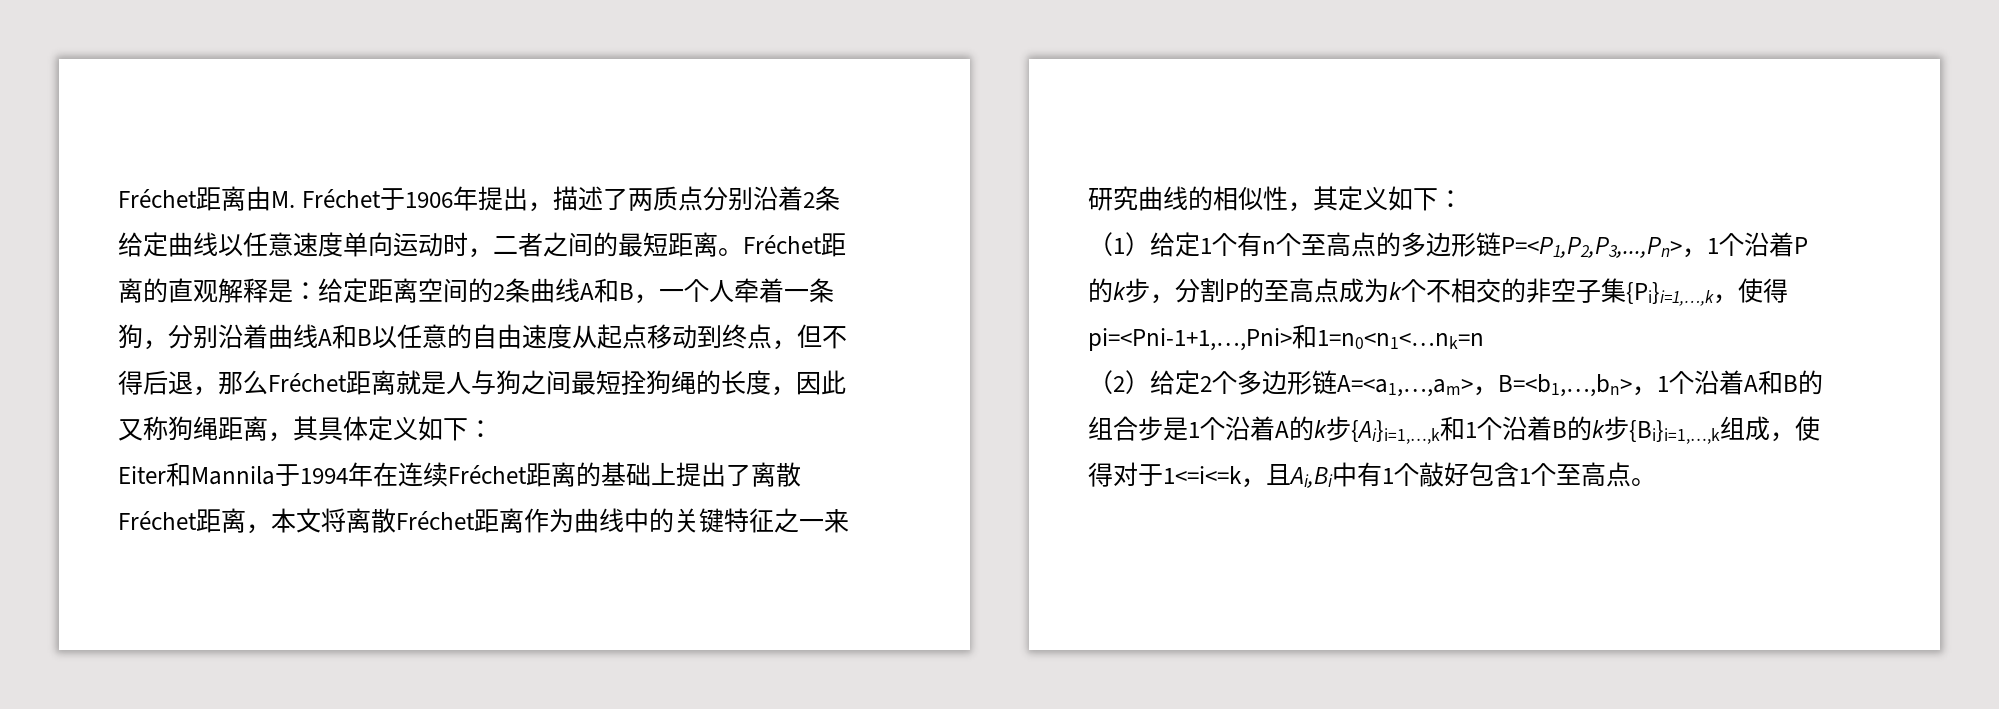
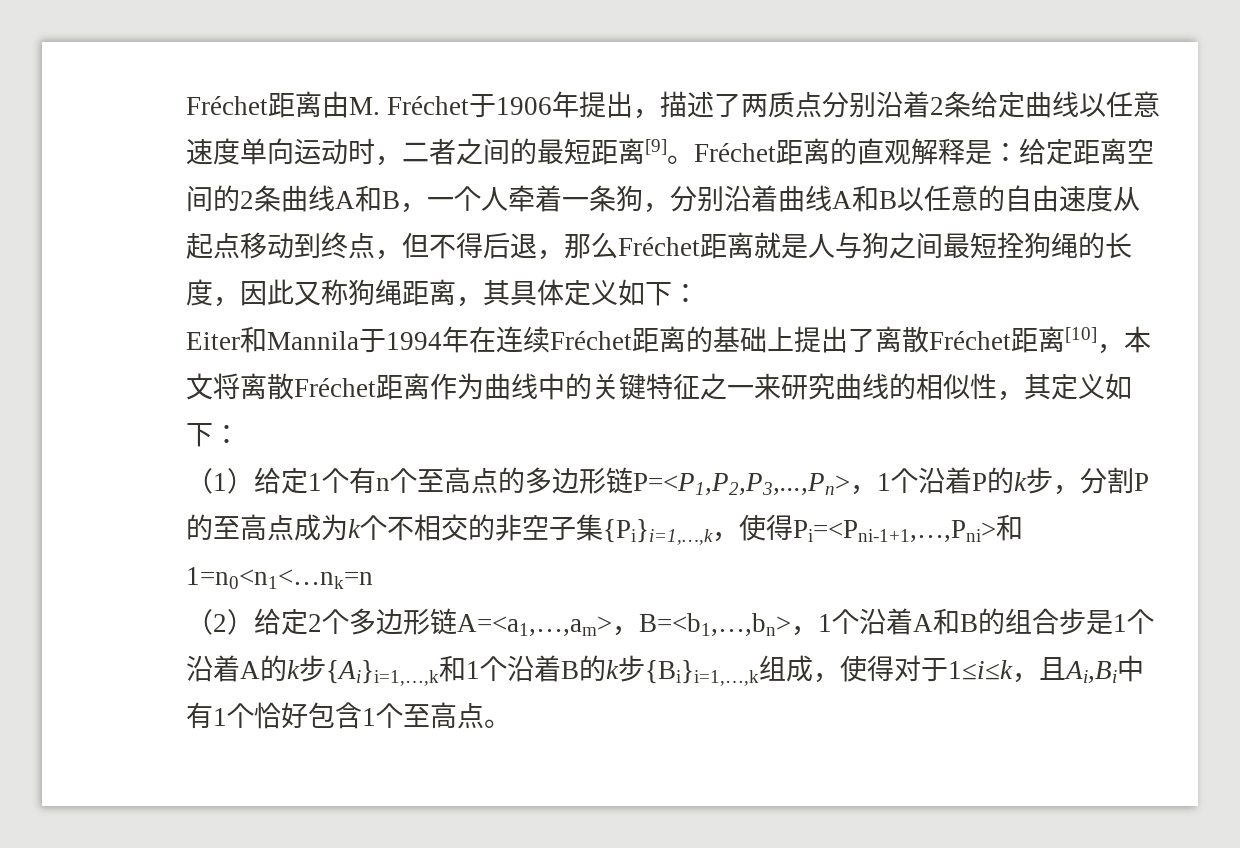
- Fréchet距离由M. Fréchet于1906年提出，描述了两质点分别沿着2条给定曲线以任意速度单向运动时，二者之间的最短距离。
+ Fréchet距离由M. Fréchet于1906年提出，描述了两质点分别沿着2条给定曲线以任意速度单向运动时，二者之间的最短距离[9]。
- Eiter和Mannila于1994年在连续Fréchet距离的基础上提出了离散Fréchet距离，本文将离散Fréchet距离作为曲线中的关键特征之一来研究曲线的相似性，其定义如下：
+ Eiter和Mannila于1994年在连续Fréchet距离的基础上提出了离散Fréchet距离[10]，本文将离散Fréchet距离作为曲线中的关键特征之一来研究曲线的相似性，其定义如下：
- （1）给定1个有n个至高点的多边形链P=<P1,P2,P3,...,Pn>，1个沿着P的k步，分割P的至高点成为k个不相交的非空子集{Pi}i=1,…,k，使得pi=<Pni-1+1,…,Pni>和1=n0<n1<…nk=n
+ （1）给定1个有n个至高点的多边形链P=<P1,P2,P3,...,Pn>，1个沿着P的k步，分割P的至高点成为k个不相交的非空子集{Pi}i=1,…,k，使得Pi=<Pni-1+1,…,Pni>和1=n0<n1<…nk=n
- （2）给定2个多边形链A=<a1,…,am>，B=<b1,…,bn>，1个沿着A和B的组合步是1个沿着A的k步{Ai}i=1,…,k和1个沿着B的k步{Bi}i=1,…,k组成，使得对于1<=i<=k，且Ai,Bi中有1个敲好包含1个至高点。
+ （2）给定2个多边形链A=<a1,…,am>，B=<b1,…,bn>，1个沿着A和B的组合步是1个沿着A的k步{Ai}i=1,…,k和1个沿着B的k步{Bi}i=1,…,k组成，使得对于1≤i≤k，且Ai,Bi中有1个恰好包含1个至高点。

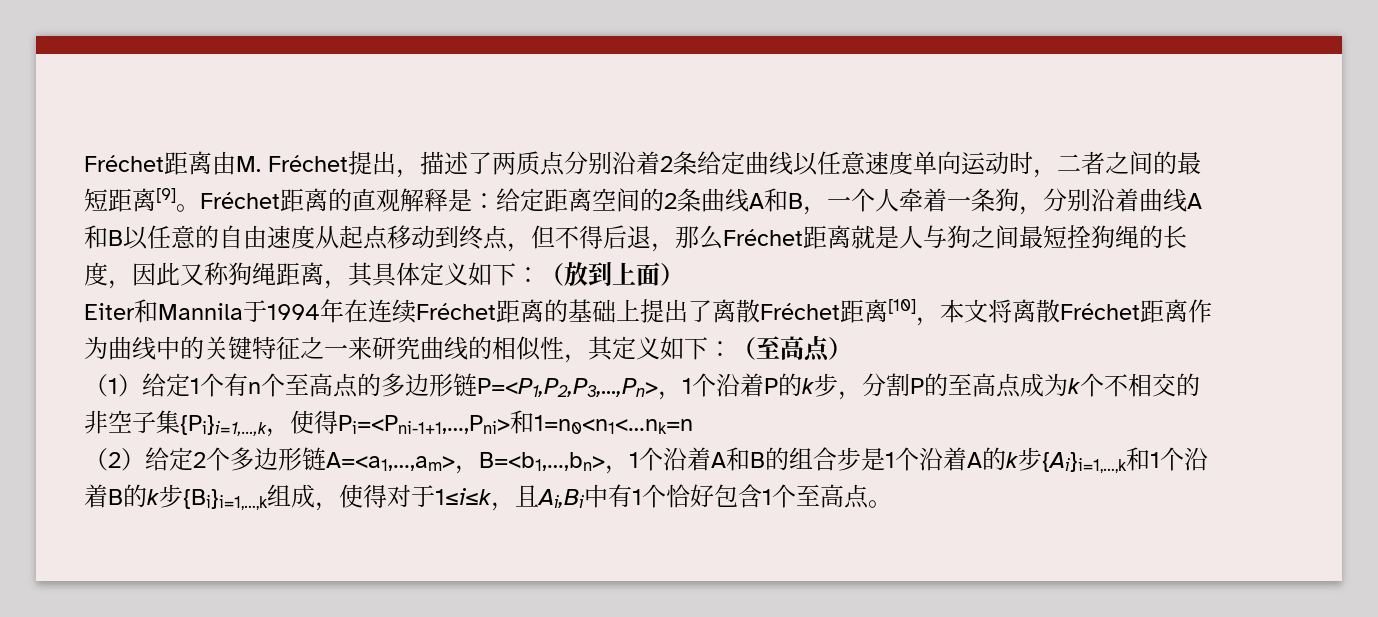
- Fréchet距离由M. Fréchet于1906年提出，描述了两质点分别沿着2条给定曲线以任意速度单向运动时，二者之间的最短距离[9]。
+ Fréchet距离由M. Fréchet提出，描述了两质点分别沿着2条给定曲线以任意速度单向运动时，二者之间的最短距离[9]。
- Fréchet距离的直观解释是：给定距离空间的2条曲线A和B，一个人牵着一条狗，分别沿着曲线A和B以任意的自由速度从起点移动到终点，但不得后退，那么Fréchet距离就是人与狗之间最短拴狗绳的长度，因此又称狗绳距离，其具体定义如下：
+ Fréchet距离的直观解释是：给定距离空间的2条曲线A和B，一个人牵着一条狗，分别沿着曲线A和B以任意的自由速度从起点移动到终点，但不得后退，那么Fréchet距离就是人与狗之间最短拴狗绳的长度，因此又称狗绳距离，其具体定义如下：（放到上面）
- Eiter和Mannila于1994年在连续Fréchet距离的基础上提出了离散Fréchet距离[10]，本文将离散Fréchet距离作为曲线中的关键特征之一来研究曲线的相似性，其定义如下：
+ Eiter和Mannila于1994年在连续Fréchet距离的基础上提出了离散Fréchet距离[10]，本文将离散Fréchet距离作为曲线中的关键特征之一来研究曲线的相似性，其定义如下：（至高点）

